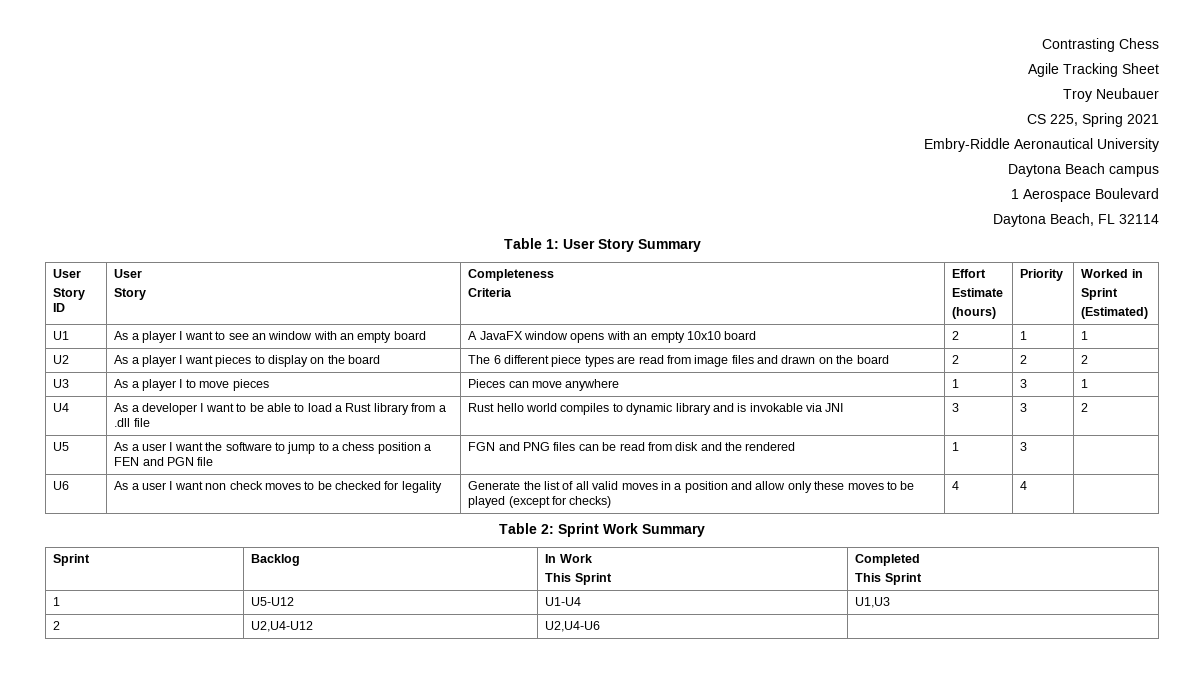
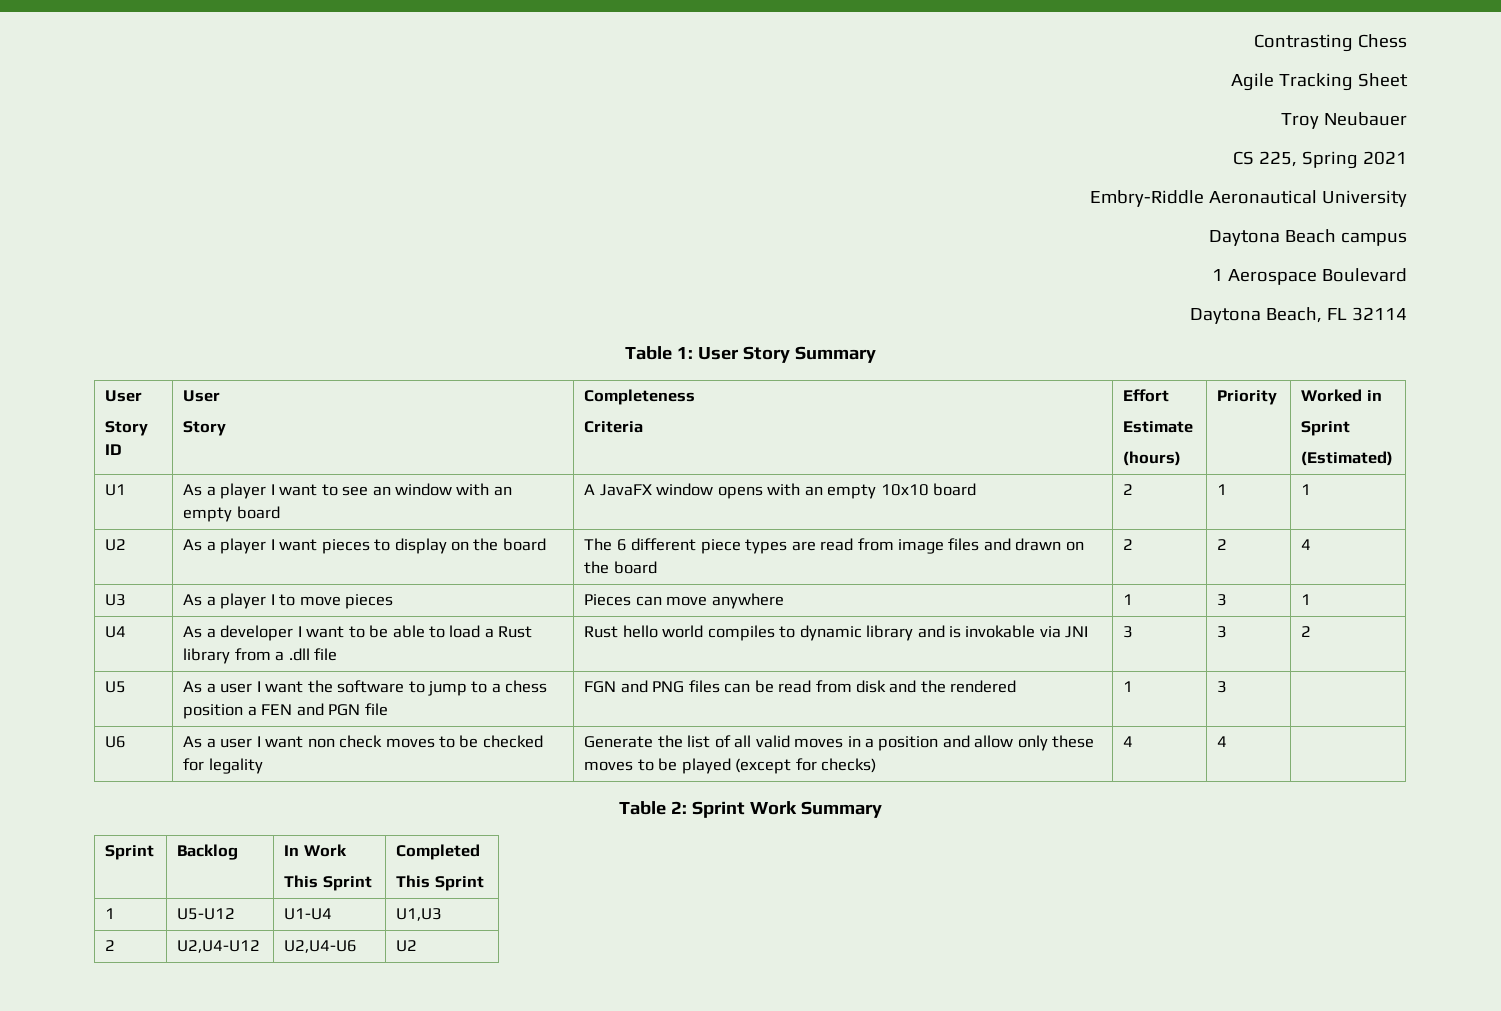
- U2 | As a player I want pieces to display on the board | The 6 different piece types are read from image files and drawn on the board | 2 | 2 | 2
+ U2 | As a player I want pieces to display on the board | The 6 different piece types are read from image files and drawn on the board | 2 | 2 | 4
- 2 | U2,U4-U12 | U2,U4-U6 |
+ 2 | U2,U4-U12 | U2,U4-U6 | U2

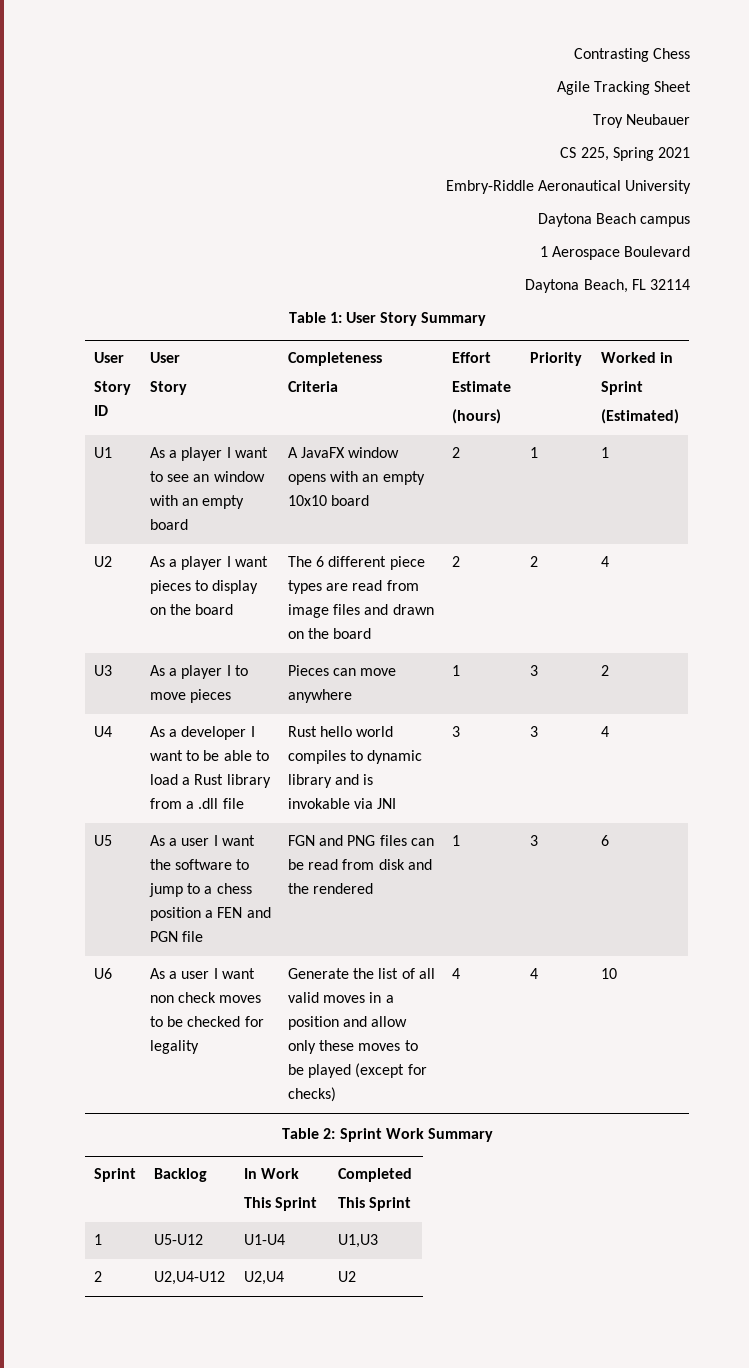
- U3 | As a player I to move pieces | Pieces can move anywhere | 1 | 3 | 1
+ U3 | As a player I to move pieces | Pieces can move anywhere | 1 | 3 | 2
- U4 | As a developer I want to be able to load a Rust library from a .dll file | Rust hello world compiles to dynamic library and is invokable via JNI | 3 | 3 | 2
+ U4 | As a developer I want to be able to load a Rust library from a .dll file | Rust hello world compiles to dynamic library and is invokable via JNI | 3 | 3 | 4
- U5 | As a user I want the software to jump to a chess position a FEN and PGN file | FGN and PNG files can be read from disk and the rendered | 1 | 3 |
+ U5 | As a user I want the software to jump to a chess position a FEN and PGN file | FGN and PNG files can be read from disk and the rendered | 1 | 3 | 6
- U6 | As a user I want non check moves to be checked for legality | Generate the list of all valid moves in a position and allow only these moves to be played (except for checks) | 4 | 4 |
+ U6 | As a user I want non check moves to be checked for legality | Generate the list of all valid moves in a position and allow only these moves to be played (except for checks) | 4 | 4 | 10
- 2 | U2,U4-U12 | U2,U4-U6 | U2
+ 2 | U2,U4-U12 | U2,U4 | U2

